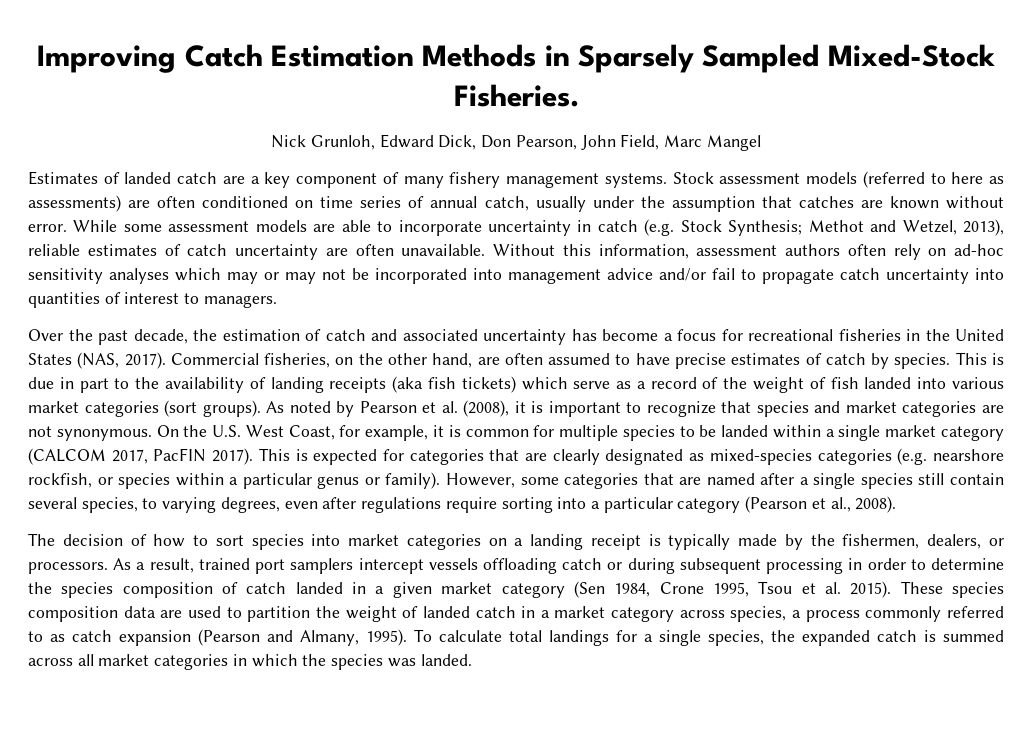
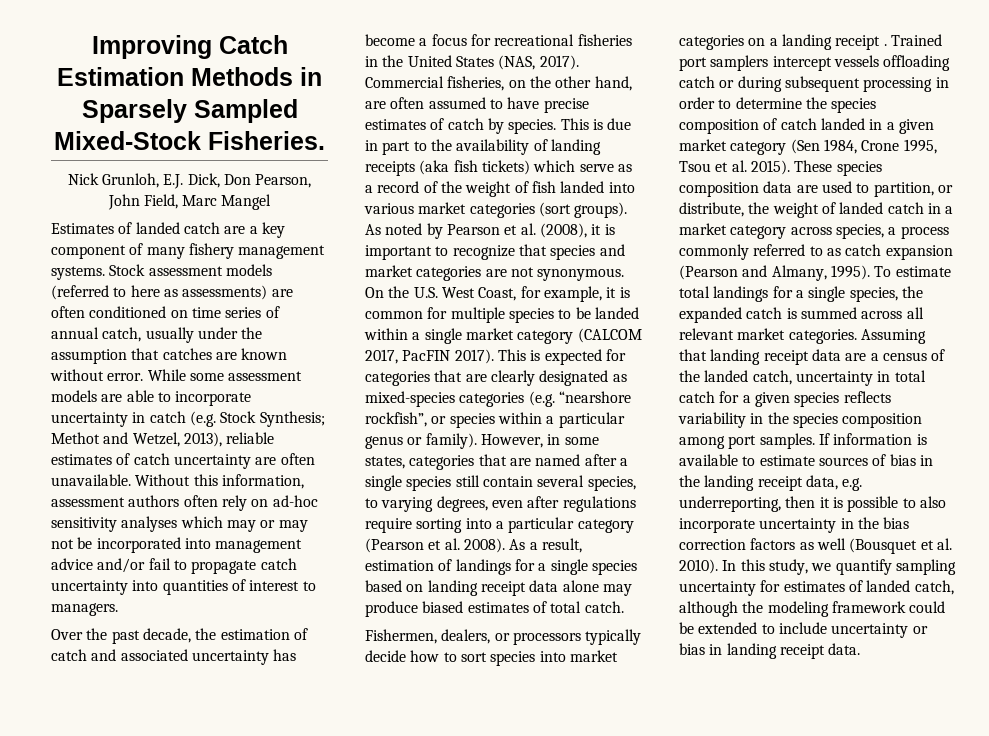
- Nick Grunloh, Edward Dick, Don Pearson, John Field, Marc Mangel
+ Nick Grunloh, E.J. Dick, Don Pearson, John Field, Marc Mangel
- This is expected for categories that are clearly designated as mixed-species categories (e.g. nearshore rockfish, or species within a particular genus or family).
+ This is expected for categories that are clearly designated as mixed-species categories (e.g. “nearshore rockfish”, or species within a particular genus or family).
- However, some categories that are named after a single species still contain several species, to varying degrees, even after regulations require sorting into a particular category (Pearson et al., 2008).
- The decision of how to sort species into market categories on a landing receipt is typically made by the fishermen, dealers, or processors. As a result, trained port samplers intercept vessels offloading catch or during subsequent processing in order to determine the species composition of catch landed in a given market category (Sen 1984, Crone 1995, Tsou et al. 2015).
+ However, in some states, categories that are named after a single species still contain several species, to varying degrees, even after regulations require sorting into a particular category (Pearson et al. 2008). As a result, estimation of landings for a single species based on landing receipt data alone may produce biased estimates of total catch.
+ Fishermen, dealers, or processors typically decide how to sort species into market categories on a landing receipt . Trained port samplers intercept vessels offloading catch or during subsequent processing in order to determine the species composition of catch landed in a given market category (Sen 1984, Crone 1995, Tsou et al. 2015).
- These species composition data are used to partition the weight of landed catch in a market category across species, a process commonly referred to as catch expansion (Pearson and Almany, 1995).
+ These species composition data are used to partition, or distribute, the weight of landed catch in a market category across species, a process commonly referred to as catch expansion (Pearson and Almany, 1995).
- To calculate total landings for a single species, the expanded catch is summed across all market categories in which the species was landed.
+ To estimate total landings for a single species, the expanded catch is summed across all relevant market categories. Assuming that landing receipt data are a census of the landed catch, uncertainty in total catch for a given species reflects variability in the species composition among port samples. If information is available to estimate sources of bias in the landing receipt data, e.g. underreporting, then it is possible to also incorporate uncertainty in the bias correction factors as well (Bousquet et al. 2010). In this study, we quantify sampling uncertainty for estimates of landed catch, although the modeling framework could be extended to include uncertainty or bias in landing receipt data.

